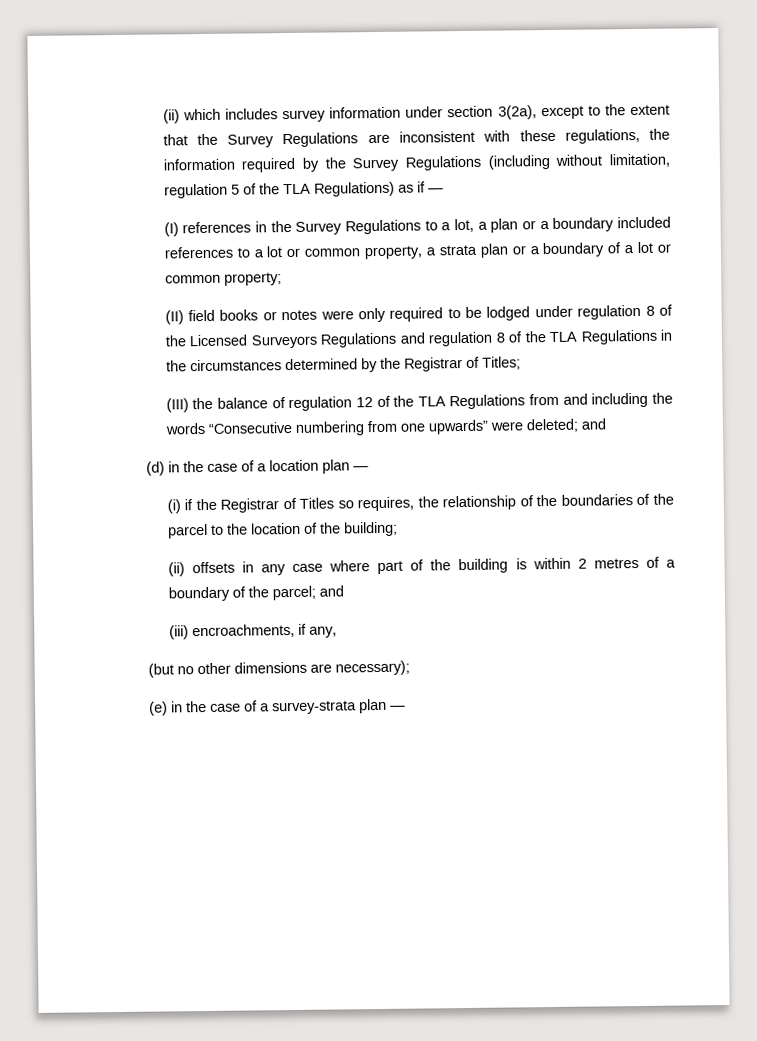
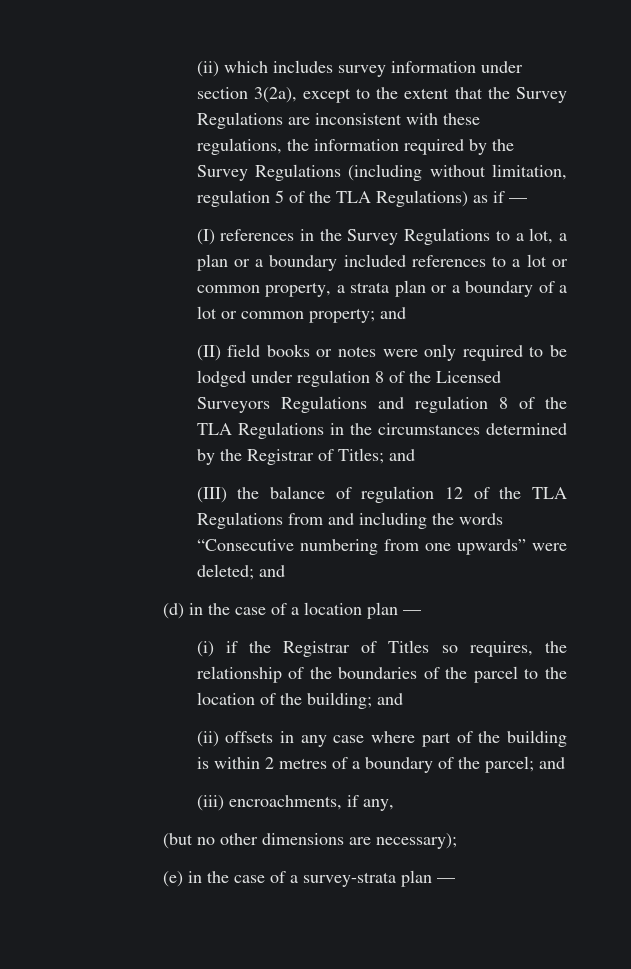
- (I) references in the Survey Regulations to a lot, a plan or a boundary included references to a lot or common property, a strata plan or a boundary of a lot or common property;
+ (I) references in the Survey Regulations to a lot, a plan or a boundary included references to a lot or common property, a strata plan or a boundary of a lot or common property; and
- (II) field books or notes were only required to be lodged under regulation 8 of the Licensed Surveyors Regulations and regulation 8 of the TLA Regulations in the circumstances determined by the Registrar of Titles;
+ (II) field books or notes were only required to be lodged under regulation 8 of the Licensed Surveyors Regulations and regulation 8 of the TLA Regulations in the circumstances determined by the Registrar of Titles; and
- (i) if the Registrar of Titles so requires, the relationship of the boundaries of the parcel to the location of the building;
+ (i) if the Registrar of Titles so requires, the relationship of the boundaries of the parcel to the location of the building; and

